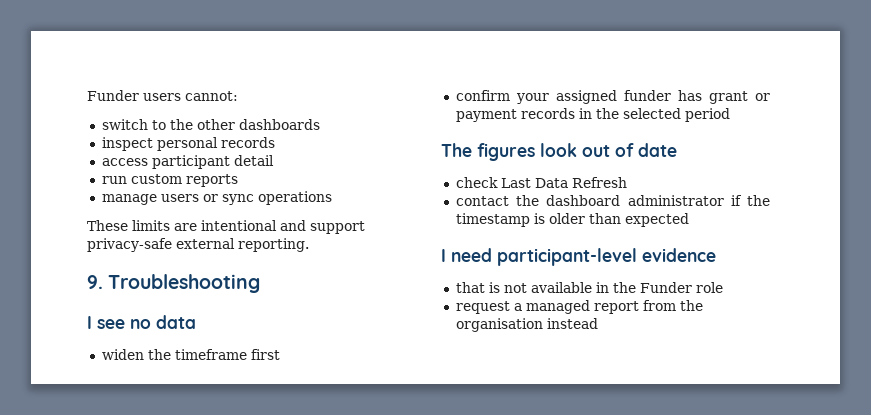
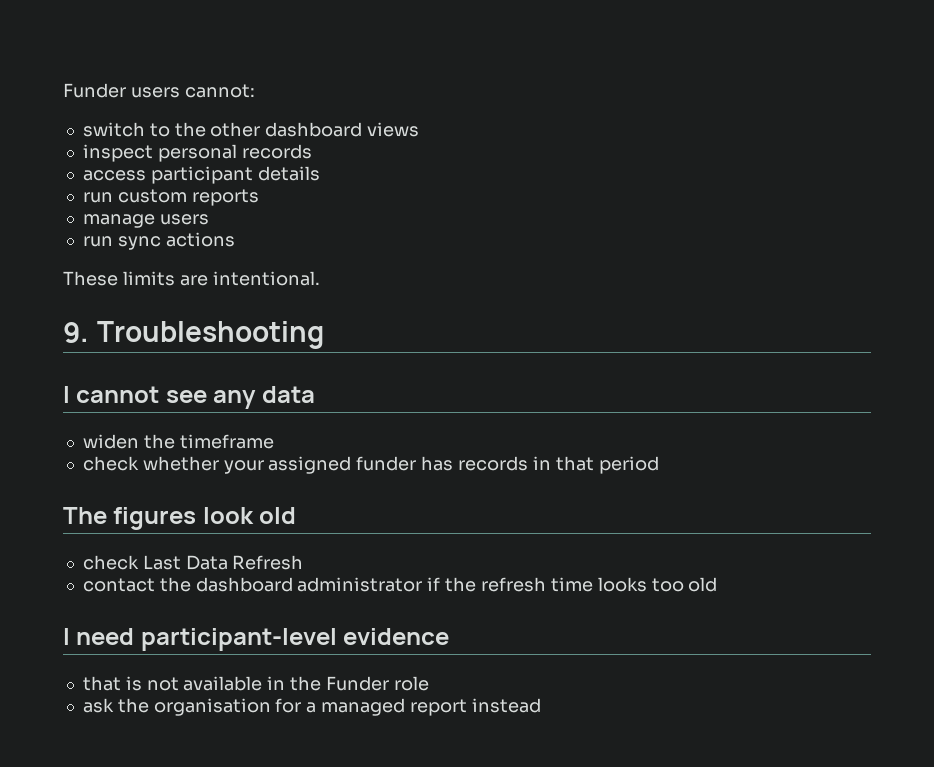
- switch to the other dashboards
+ switch to the other dashboard views
- access participant detail
+ access participant details
- manage users or sync operations
+ manage users
+ run sync actions
- These limits are intentional and support privacy-safe external reporting.
+ These limits are intentional.
- I see no data
+ I cannot see any data
- widen the timeframe first
- confirm your assigned funder has grant or payment records in the selected period
+ widen the timeframe
+ check whether your assigned funder has records in that period
- The figures look out of date
+ The figures look old
- contact the dashboard administrator if the timestamp is older than expected
+ contact the dashboard administrator if the refresh time looks too old
- request a managed report from the organisation instead
+ ask the organisation for a managed report instead

